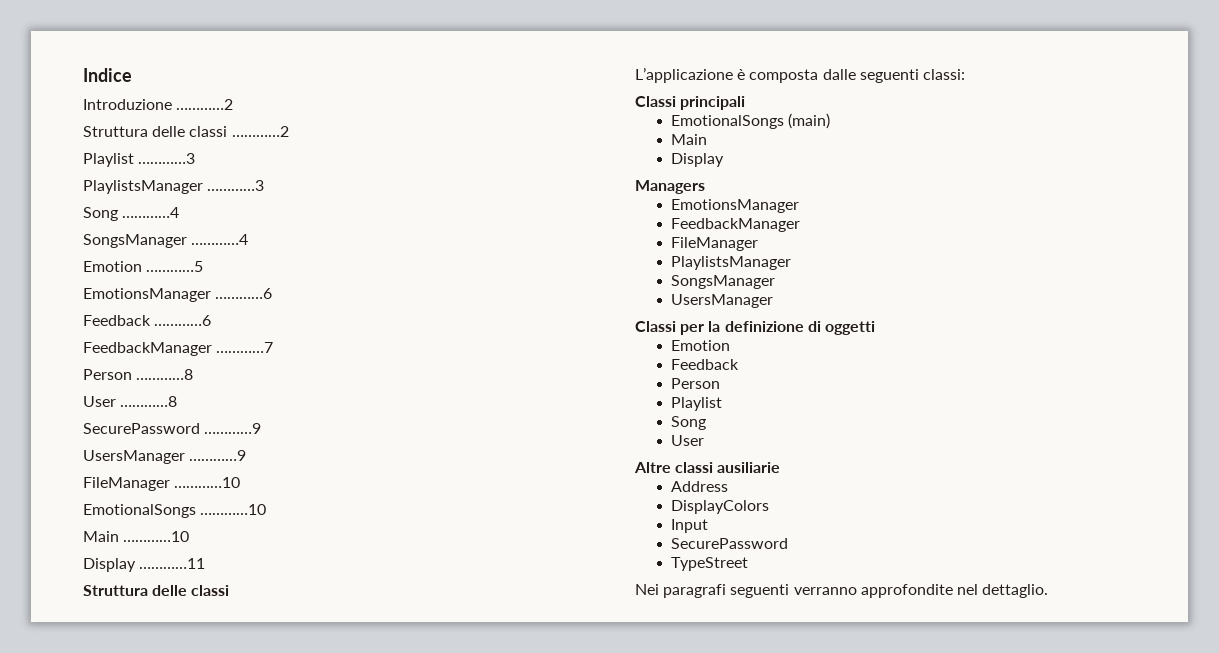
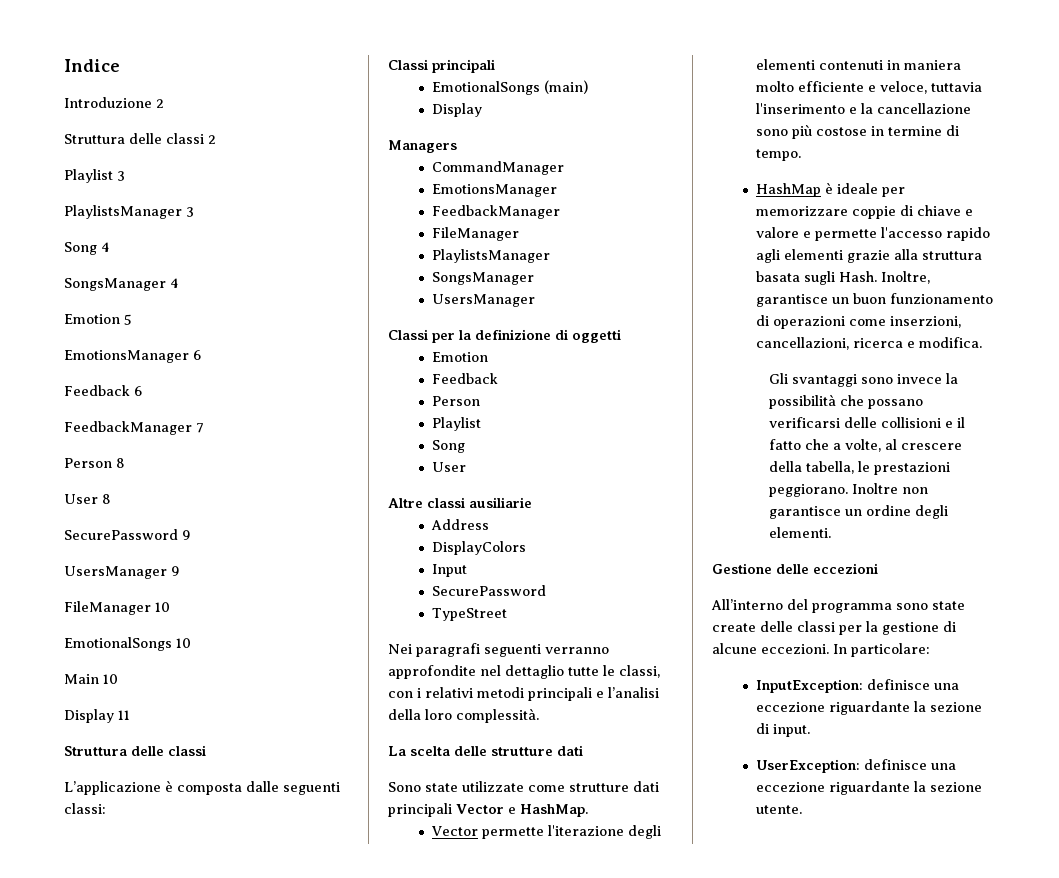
- Introduzione …………2
- Struttura delle classi …………2
- Playlist …………3
- PlaylistsManager …………3
- Song …………4
- SongsManager …………4
- Emotion …………5
- EmotionsManager …………6
- Feedback …………6
- FeedbackManager …………7
- Person …………8
- User …………8
- SecurePassword …………9
- UsersManager …………9
- FileManager …………10
- EmotionalSongs …………10
- Main …………10
- Display …………11
+ Introduzione 2
+ Struttura delle classi 2
+ Playlist 3
+ PlaylistsManager 3
+ Song 4
+ SongsManager 4
+ Emotion 5
+ EmotionsManager 6
+ Feedback 6
+ FeedbackManager 7
+ Person 8
+ User 8
+ SecurePassword 9
+ UsersManager 9
+ FileManager 10
+ EmotionalSongs 10
+ Main 10
+ Display 11
  EmotionalSongs (main)
- Main
+ CommandManager
- Nei paragrafi seguenti verranno approfondite nel dettaglio.
+ Nei paragrafi seguenti verranno approfondite nel dettaglio tutte le classi, con i relativi metodi principali e l’analisi della loro complessità.
+ La scelta delle strutture dati
+ Sono state utilizzate come strutture dati principali Vector e HashMap.
+ Vector permette l'iterazione degli elementi contenuti in maniera molto efficiente e veloce, tuttavia l'inserimento e la cancellazione sono più costose in termine di tempo.
+ HashMap è ideale per memorizzare coppie di chiave e valore e permette l'accesso rapido agli elementi grazie alla struttura basata sugli Hash. Inoltre, garantisce un buon funzionamento di operazioni come inserzioni, cancellazioni, ricerca e modifica.
+ Gli svantaggi sono invece la possibilità che possano verificarsi delle collisioni e il fatto che a volte, al crescere della tabella, le prestazioni peggiorano. Inoltre non garantisce un ordine degli elementi.
+ Gestione delle eccezioni
+ All’interno del programma sono state create delle classi per la gestione di alcune eccezioni. In particolare:
+ InputException: definisce una eccezione riguardante la sezione di input.
+ UserException: definisce una eccezione riguardante la sezione utente.

